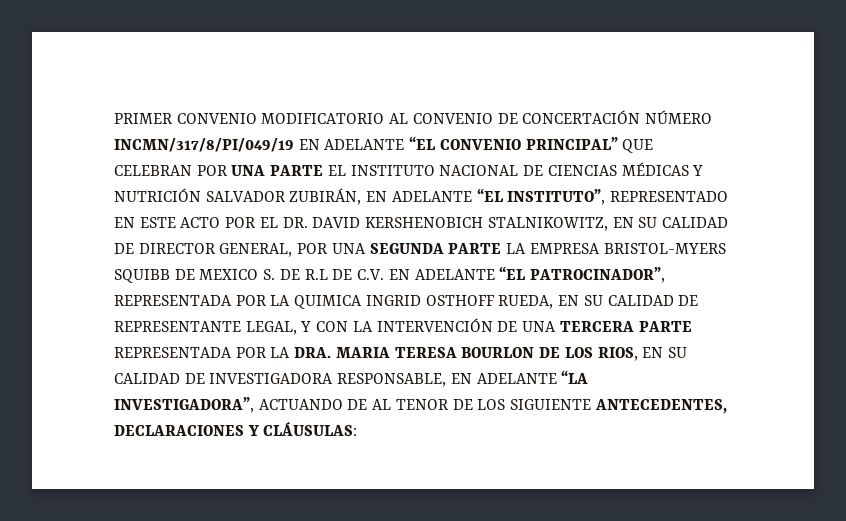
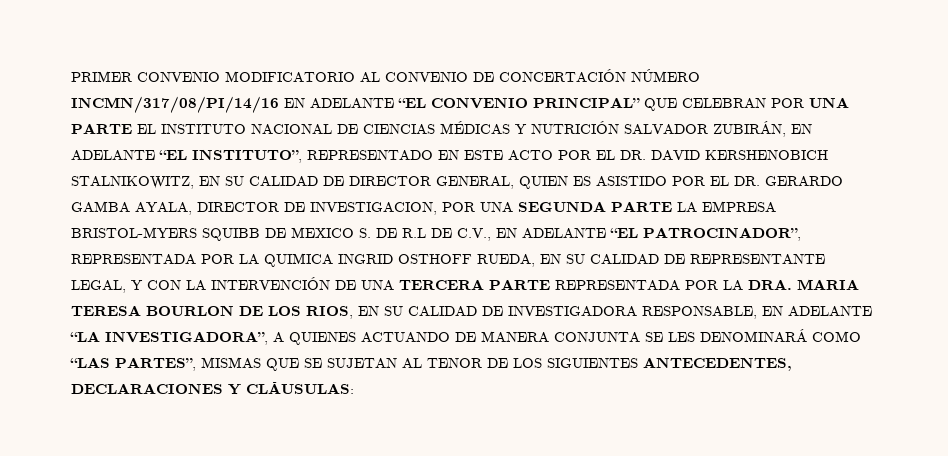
- PRIMER CONVENIO MODIFICATORIO AL CONVENIO DE CONCERTACIÓN NÚMERO INCMN/317/8/PI/049/19 EN ADELANTE “EL CONVENIO PRINCIPAL” QUE CELEBRAN POR UNA PARTE EL INSTITUTO NACIONAL DE CIENCIAS MÉDICAS Y NUTRICIÓN SALVADOR ZUBIRÁN, EN ADELANTE “EL INSTITUTO”, REPRESENTADO EN ESTE ACTO POR EL DR. DAVID KERSHENOBICH STALNIKOWITZ, EN SU CALIDAD DE DIRECTOR GENERAL, POR UNA SEGUNDA PARTE LA EMPRESA BRISTOL-MYERS SQUIBB DE MEXICO S. DE R.L DE C.V. EN ADELANTE “EL PATROCINADOR”, REPRESENTADA POR LA QUIMICA INGRID OSTHOFF RUEDA, EN SU CALIDAD DE REPRESENTANTE LEGAL, Y CON LA INTERVENCIÓN DE UNA TERCERA PARTE REPRESENTADA POR LA DRA. MARIA TERESA BOURLON DE LOS RIOS, EN SU CALIDAD DE INVESTIGADORA RESPONSABLE, EN ADELANTE “LA INVESTIGADORA”, ACTUANDO DE AL TENOR DE LOS SIGUIENTE ANTECEDENTES, DECLARACIONES Y CLÁUSULAS:
+ PRIMER CONVENIO MODIFICATORIO AL CONVENIO DE CONCERTACIÓN NÚMERO INCMN/317/08/PI/14/16 EN ADELANTE “EL CONVENIO PRINCIPAL” QUE CELEBRAN POR UNA PARTE EL INSTITUTO NACIONAL DE CIENCIAS MÉDICAS Y NUTRICIÓN SALVADOR ZUBIRÁN, EN ADELANTE “EL INSTITUTO”, REPRESENTADO EN ESTE ACTO POR EL DR. DAVID KERSHENOBICH STALNIKOWITZ, EN SU CALIDAD DE DIRECTOR GENERAL, QUIEN ES ASISTIDO POR EL DR. GERARDO GAMBA AYALA, DIRECTOR DE INVESTIGACION, POR UNA SEGUNDA PARTE LA EMPRESA BRISTOL-MYERS SQUIBB DE MEXICO S. DE R.L DE C.V., EN ADELANTE “EL PATROCINADOR”, REPRESENTADA POR LA QUIMICA INGRID OSTHOFF RUEDA, EN SU CALIDAD DE REPRESENTANTE LEGAL, Y CON LA INTERVENCIÓN DE UNA TERCERA PARTE REPRESENTADA POR LA DRA. MARIA TERESA BOURLON DE LOS RIOS, EN SU CALIDAD DE INVESTIGADORA RESPONSABLE, EN ADELANTE “LA INVESTIGADORA”, A QUIENES ACTUANDO DE MANERA CONJUNTA SE LES DENOMINARÁ COMO “LAS PARTES”, MISMAS QUE SE SUJETAN AL TENOR DE LOS SIGUIENTES ANTECEDENTES, DECLARACIONES Y CLÁUSULAS:

